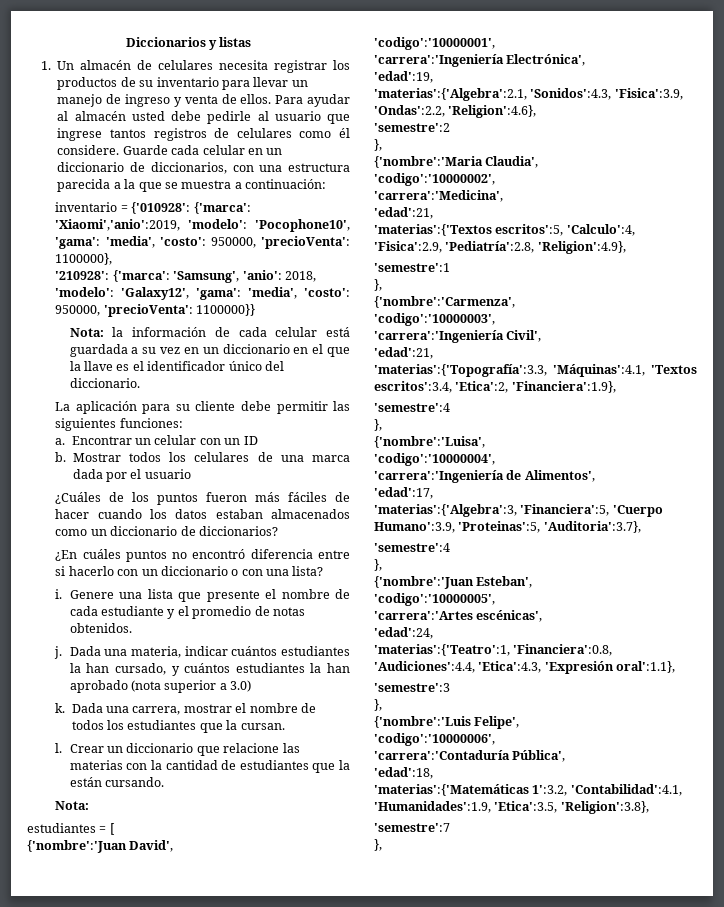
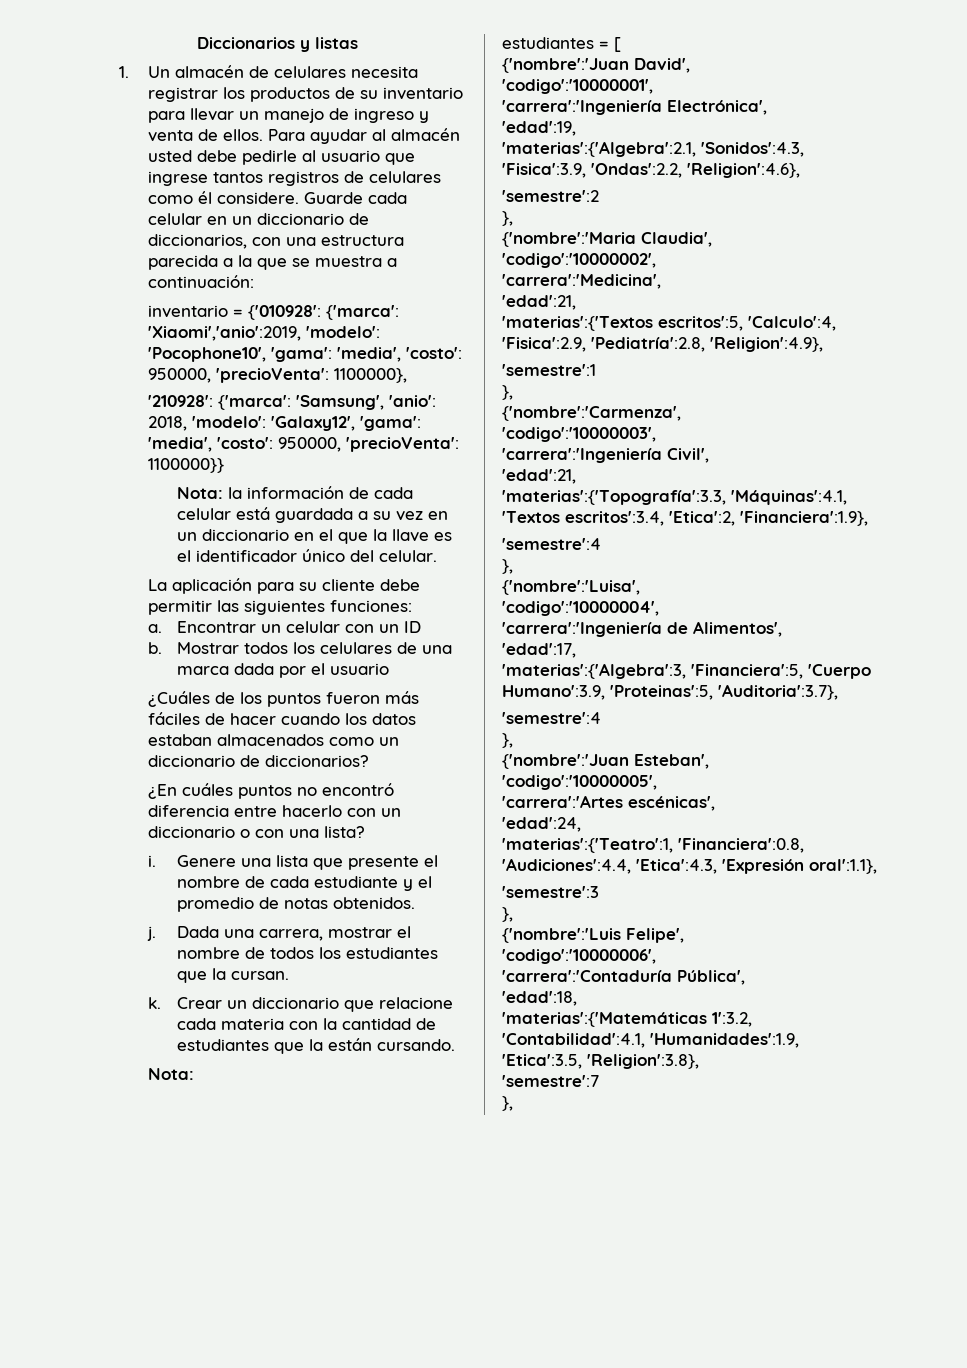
- Nota: la información de cada celular está guardada a su vez en un diccionario en el que la llave es el identificador único del diccionario.
+ Nota: la información de cada celular está guardada a su vez en un diccionario en el que la llave es el identificador único del celular.
- ¿En cuáles puntos no encontró diferencia entre si hacerlo con un diccionario o con una lista?
+ ¿En cuáles puntos no encontró diferencia entre hacerlo con un diccionario o con una lista?
- Dada una materia, indicar cuántos estudiantes la han cursado, y cuántos estudiantes la han aprobado (nota superior a 3.0)
- k. Dada una carrera, mostrar el nombre de todos los estudiantes que la cursan.
- l.
+ Dada una carrera, mostrar el nombre de todos los estudiantes que la cursan.
+ k.
- Crear un diccionario que relacione las materias con la cantidad de estudiantes que la están cursando.
+ Crear un diccionario que relacione cada materia con la cantidad de estudiantes que la están cursando.

